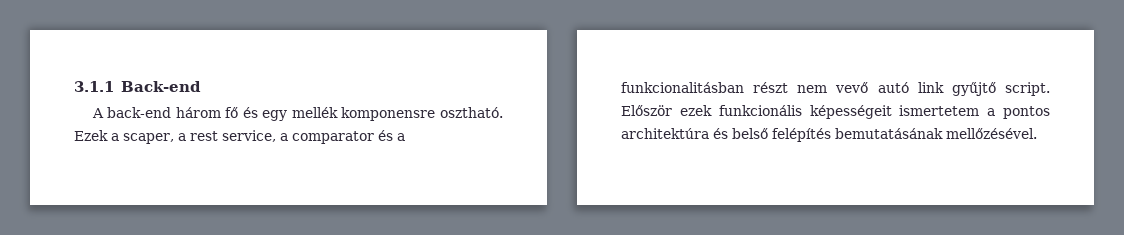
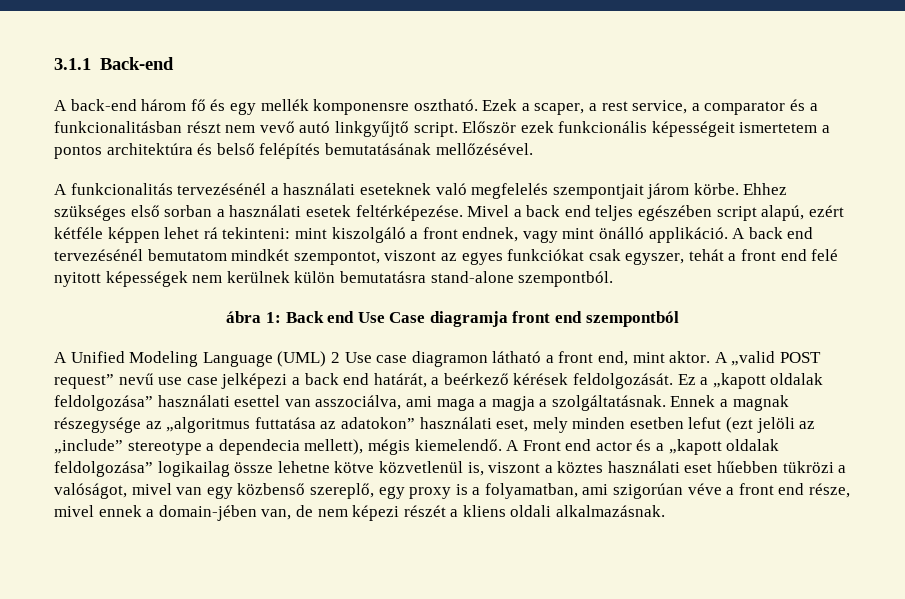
- Ezek a scaper, a rest service, a comparator és a funkcionalitásban részt nem vevő autó link gyűjtő script.
+ Ezek a scaper, a rest service, a comparator és a funkcionalitásban részt nem vevő autó linkgyűjtő script.
+ A funkcionalitás tervezésénél a használati eseteknek való megfelelés szempontjait járom körbe. Ehhez szükséges első sorban a használati esetek feltérképezése. Mivel a back end teljes egészében script alapú, ezért kétféle képpen lehet rá tekinteni: mint kiszolgáló a front endnek, vagy mint önálló applikáció. A back end tervezésénél bemutatom mindkét szempontot, viszont az egyes funkciókat csak egyszer, tehát a front end felé nyitott képességek nem kerülnek külön bemutatásra stand-alone szempontból.
+ ábra 1: Back end Use Case diagramja front end szempontból
+ A Unified Modeling Language (UML) 2 Use case diagramon látható a front end, mint aktor. A „valid POST request” nevű use case jelképezi a back end határát, a beérkező kérések feldolgozását. Ez a „kapott oldalak feldolgozása” használati esettel van asszociálva, ami maga a magja a szolgáltatásnak. Ennek a magnak részegysége az „algoritmus futtatása az adatokon” használati eset, mely minden esetben lefut (ezt jelöli az „include” stereotype a dependecia mellett), mégis kiemelendő. A Front end actor és a „kapott oldalak feldolgozása” logikailag össze lehetne kötve közvetlenül is, viszont a köztes használati eset hűebben tükrözi a valóságot, mivel van egy közbenső szereplő, egy proxy is a folyamatban, ami szigorúan véve a front end része, mivel ennek a domain-jében van, de nem képezi részét a kliens oldali alkalmazásnak.

